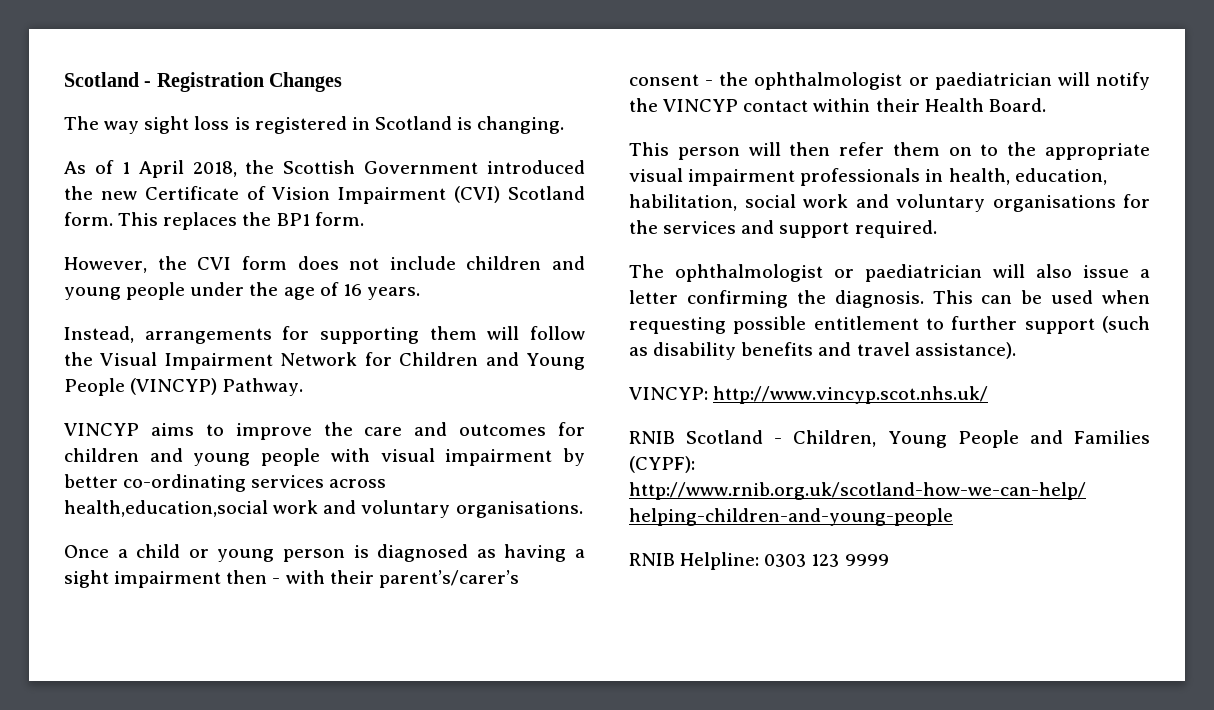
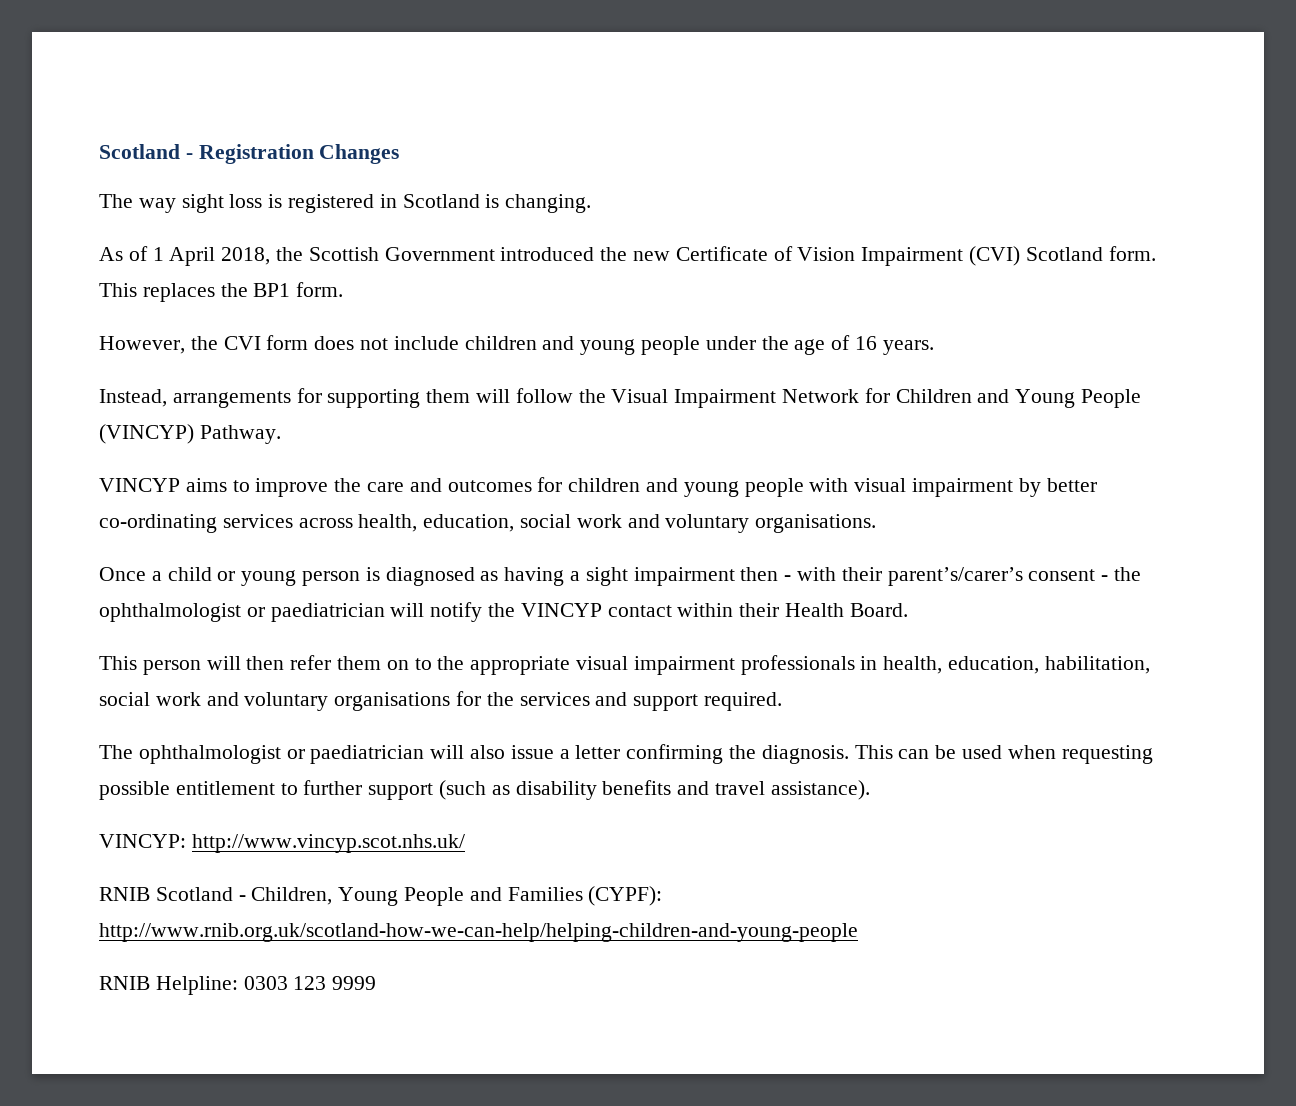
- VINCYP aims to improve the care and outcomes for children and young people with visual impairment by better co-ordinating services across health,education,social work and voluntary organisations.
+ VINCYP aims to improve the care and outcomes for children and young people with visual impairment by better co-ordinating services across health, education, social work and voluntary organisations.

